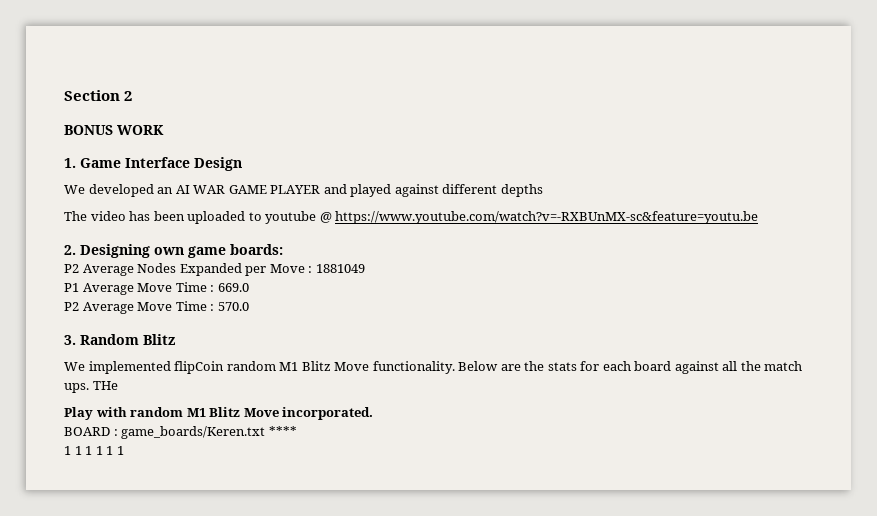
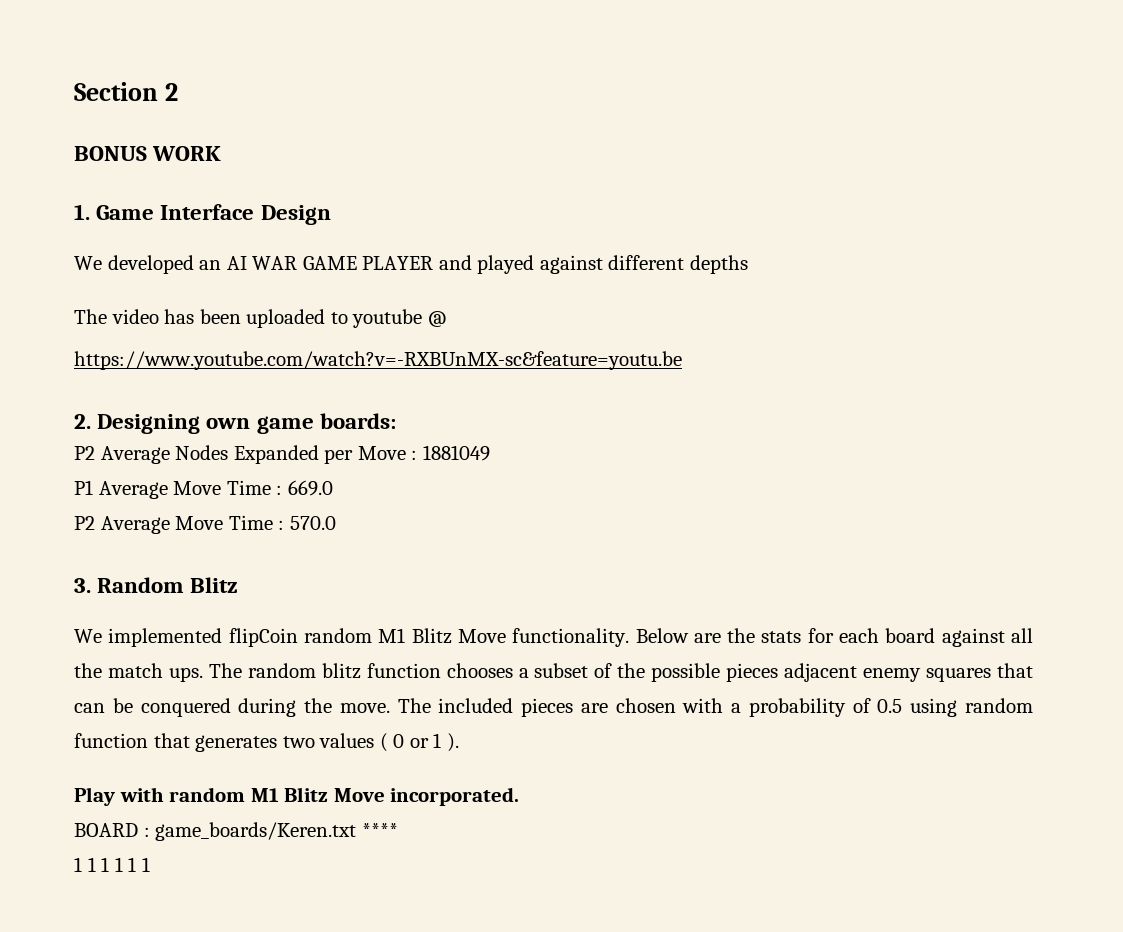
- The video has been uploaded to youtube @ https://www.youtube.com/watch?v=-RXBUnMX-sc&feature=youtu.be
+ The video has been uploaded to youtube @
+ https://www.youtube.com/watch?v=-RXBUnMX-sc&feature=youtu.be
- THe
+ The random blitz function chooses a subset of the possible pieces adjacent enemy squares that can be conquered during the move. The included pieces are chosen with a probability of 0.5 using random function that generates two values ( 0 or 1 ).

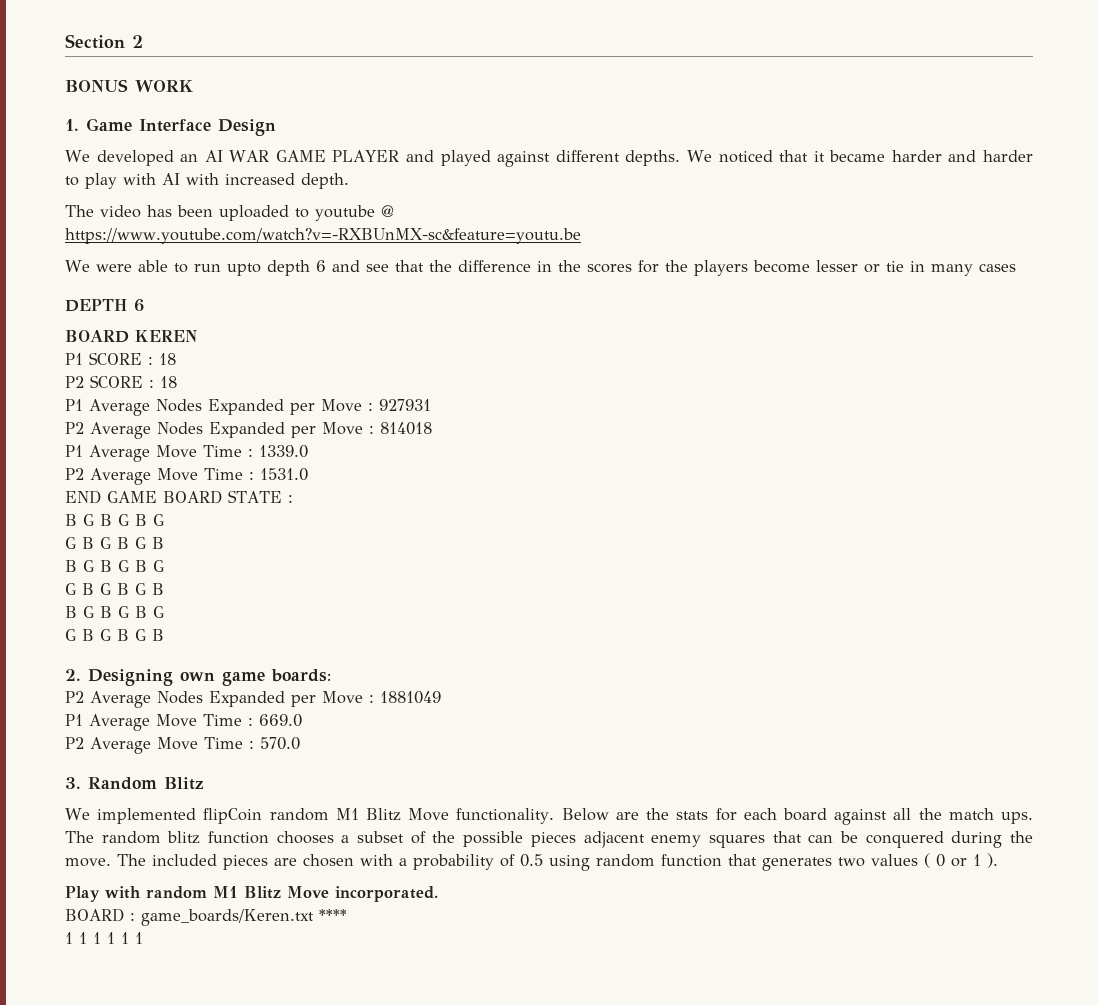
- We developed an AI WAR GAME PLAYER and played against different depths
+ We developed an AI WAR GAME PLAYER and played against different depths. We noticed that it became harder and harder to play with AI with increased depth.
+ We were able to run upto depth 6 and see that the difference in the scores for the players become lesser or tie in many cases
+ DEPTH 6
+ BOARD KEREN
+ P1 SCORE : 18
+ P2 SCORE : 18
+ P1 Average Nodes Expanded per Move : 927931
+ P2 Average Nodes Expanded per Move : 814018
+ P1 Average Move Time : 1339.0
+ P2 Average Move Time : 1531.0
+ END GAME BOARD STATE :
+ B G B G B G
+ G B G B G B
+ B G B G B G
+ G B G B G B
+ B G B G B G
+ G B G B G B

